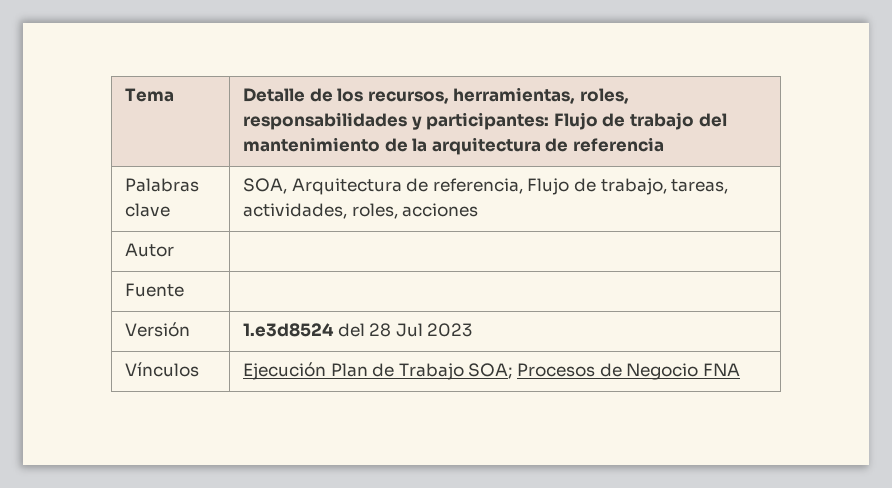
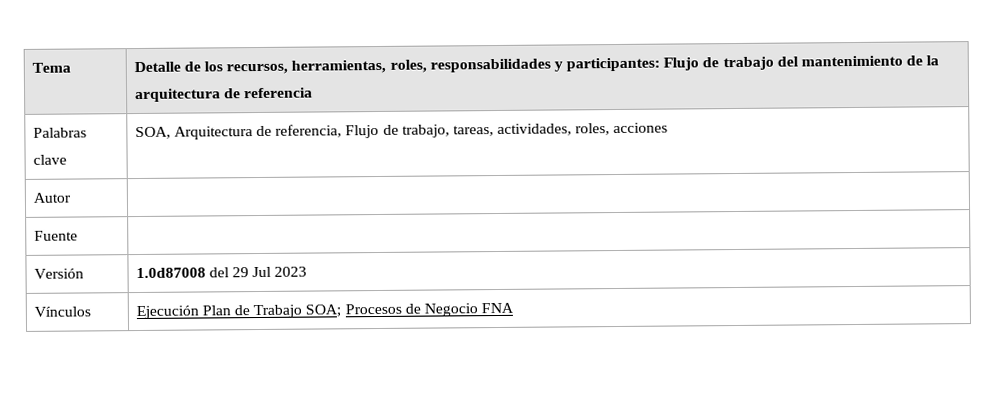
- Versión | 1.e3d8524 del 28 Jul 2023
+ Versión | 1.0d87008 del 29 Jul 2023

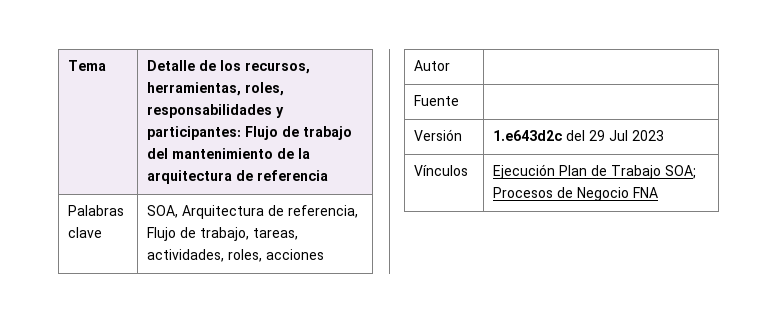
- Versión | 1.0d87008 del 29 Jul 2023
+ Versión | 1.e643d2c del 29 Jul 2023

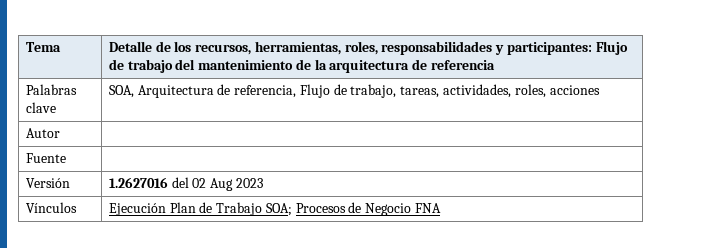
- Versión | 1.e643d2c del 29 Jul 2023
+ Versión | 1.2627016 del 02 Aug 2023

